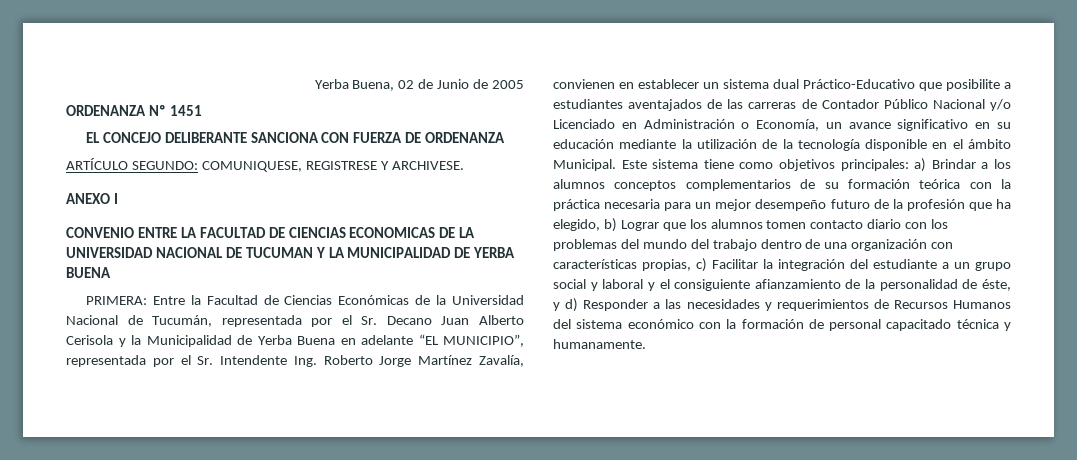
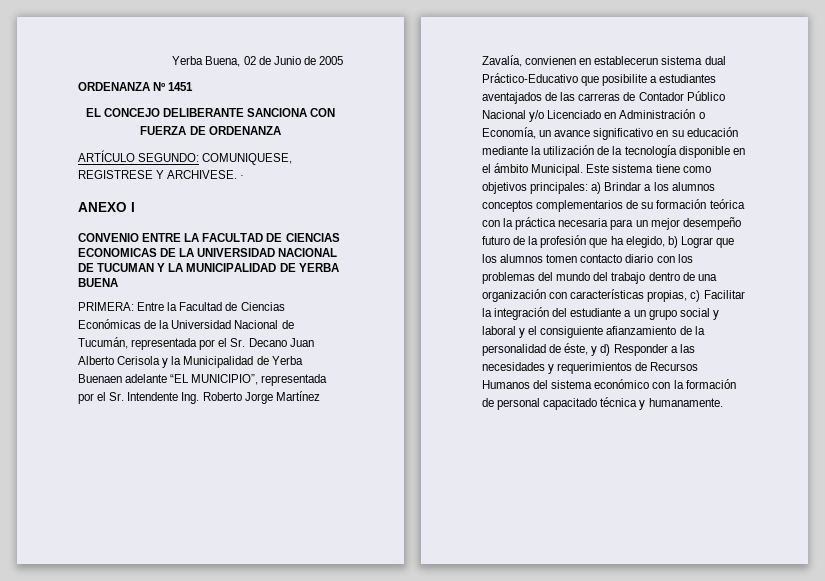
+ ·
- Entre la Facultad de Ciencias Económicas de la Universidad Nacional de Tucumán, representada por el Sr. Decano Juan Alberto Cerisola y la Municipalidad de Yerba Buena en adelante “EL MUNICIPIO”, representada por el Sr. Intendente Ing. Roberto Jorge Martínez Zavalía, convienen en establecer un sistema dual Práctico-Educativo que posibilite a estudiantes aventajados de las carreras de Contador Público Nacional y/o Licenciado en Administración o Economía, un avance significativo en su educación mediante la utilización de la tecnología disponible en el ámbito Municipal.
+ Entre la Facultad de Ciencias Económicas de la Universidad Nacional de Tucumán, representada por el Sr. Decano Juan Alberto Cerisola y la Municipalidad de Yerba Buenaen adelante “EL MUNICIPIO”, representada por el Sr. Intendente Ing. Roberto Jorge Martínez Zavalía, convienen en establecerun sistema dual Práctico-Educativo que posibilite a estudiantes aventajados de las carreras de Contador Público Nacional y/o Licenciado en Administración o Economía, un avance significativo en su educación mediante la utilización de la tecnología disponible en el ámbito Municipal.

